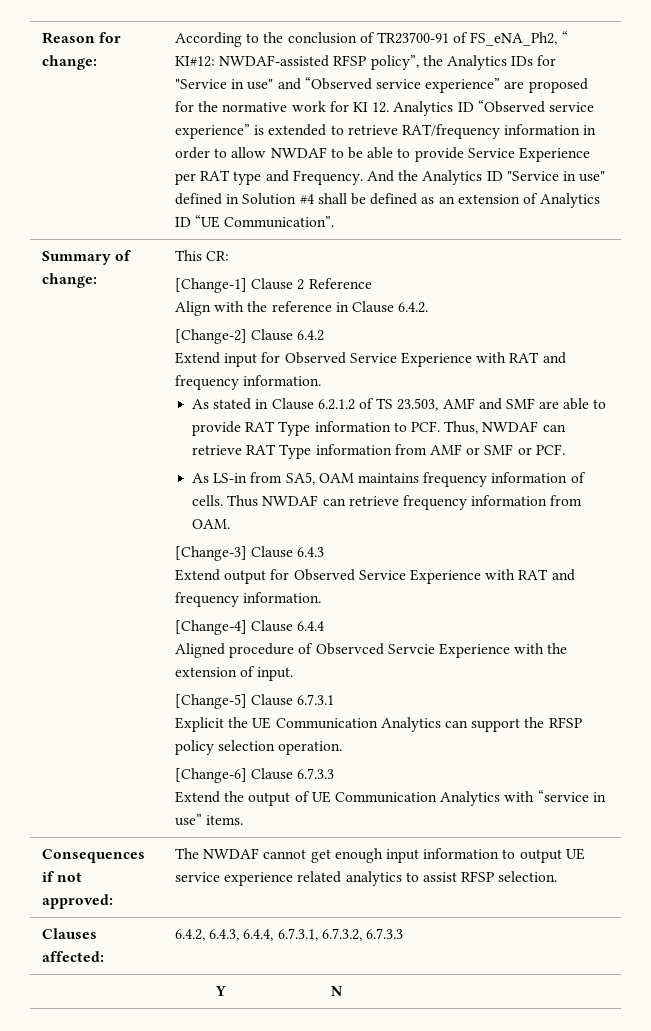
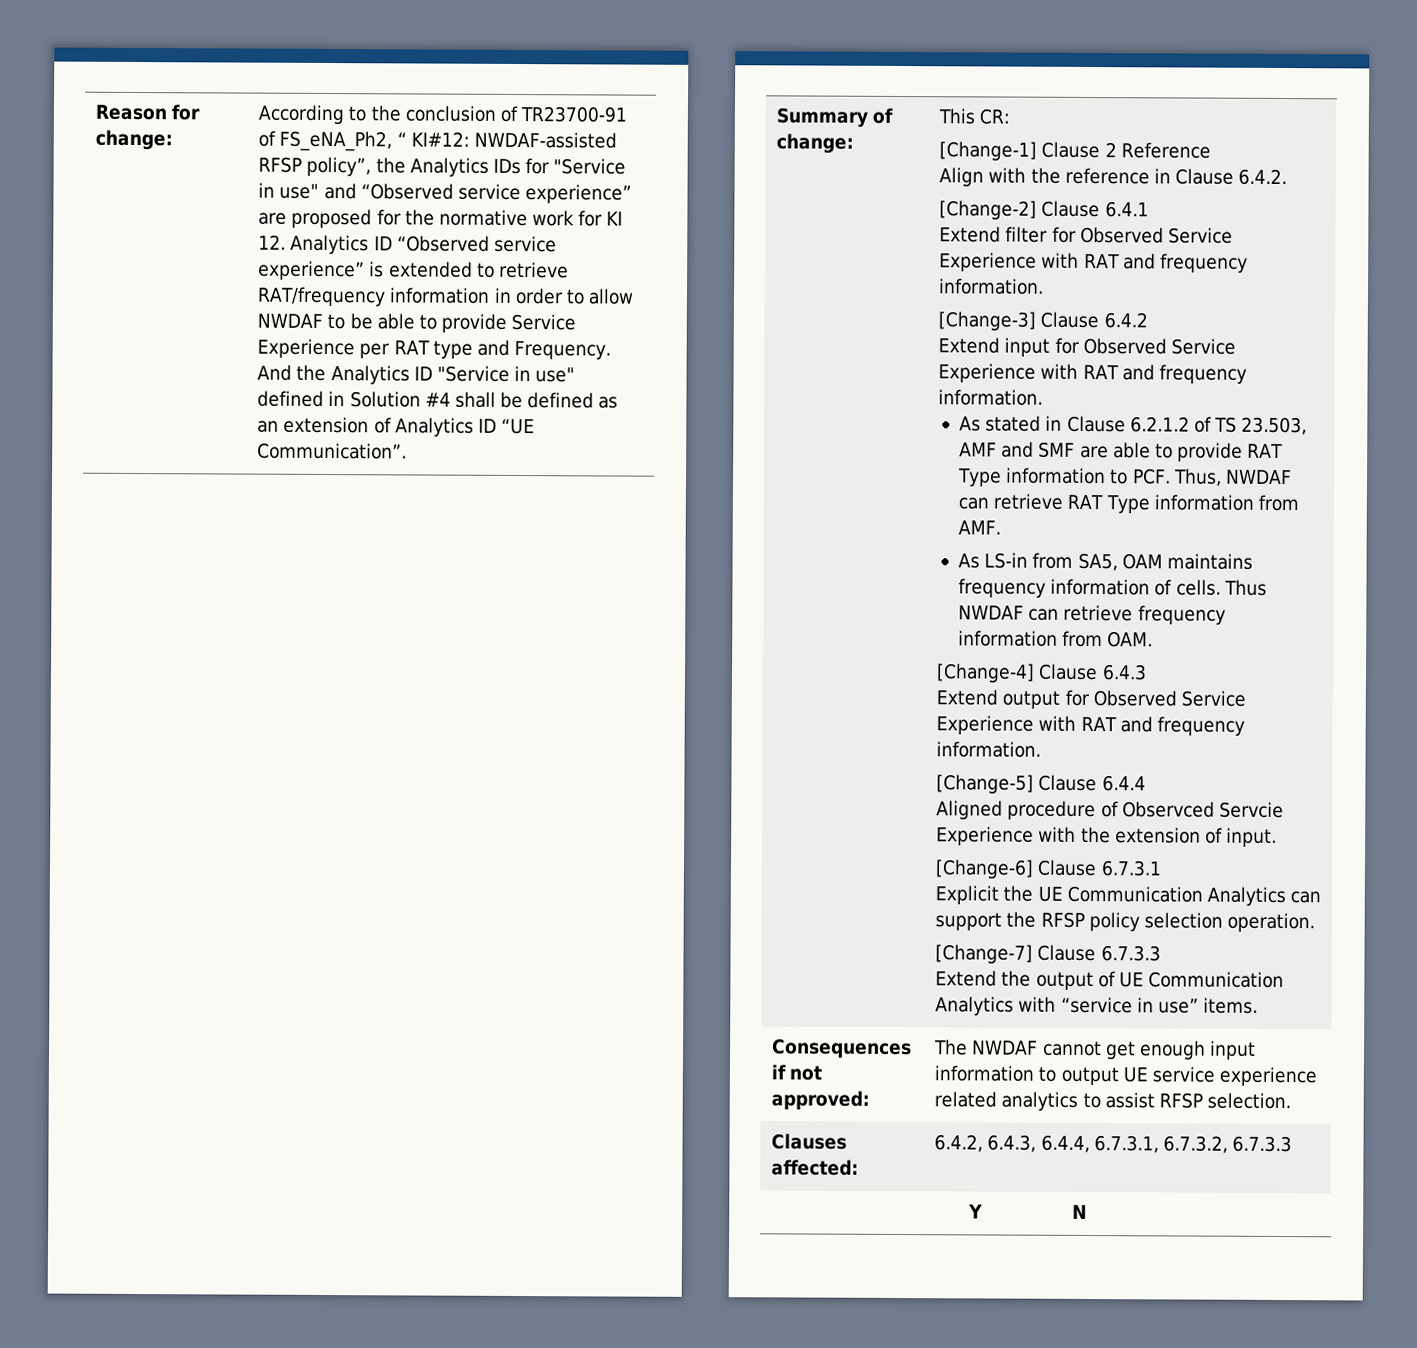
- [Change-2] Clause 6.4.2
+ [Change-2] Clause 6.4.1
+ Extend filter for Observed Service Experience with RAT and frequency information.
+ [Change-3] Clause 6.4.2
- As stated in Clause 6.2.1.2 of TS 23.503, AMF and SMF are able to provide RAT Type information to PCF. Thus, NWDAF can retrieve RAT Type information from AMF or SMF or PCF.
+ As stated in Clause 6.2.1.2 of TS 23.503, AMF and SMF are able to provide RAT Type information to PCF. Thus, NWDAF can retrieve RAT Type information from AMF.
- [Change-3] Clause 6.4.3
+ [Change-4] Clause 6.4.3
- [Change-4] Clause 6.4.4
+ [Change-5] Clause 6.4.4
- [Change-5] Clause 6.7.3.1
+ [Change-6] Clause 6.7.3.1
- [Change-6] Clause 6.7.3.3
+ [Change-7] Clause 6.7.3.3

